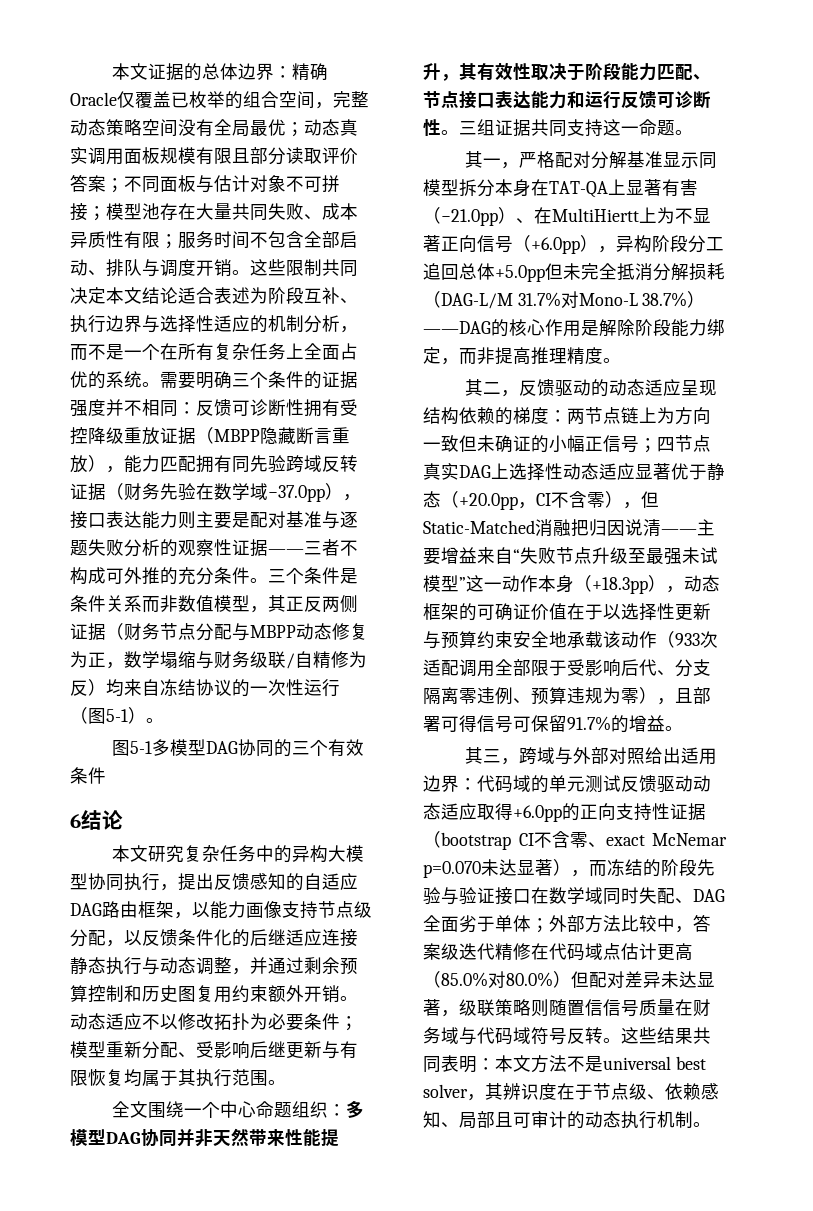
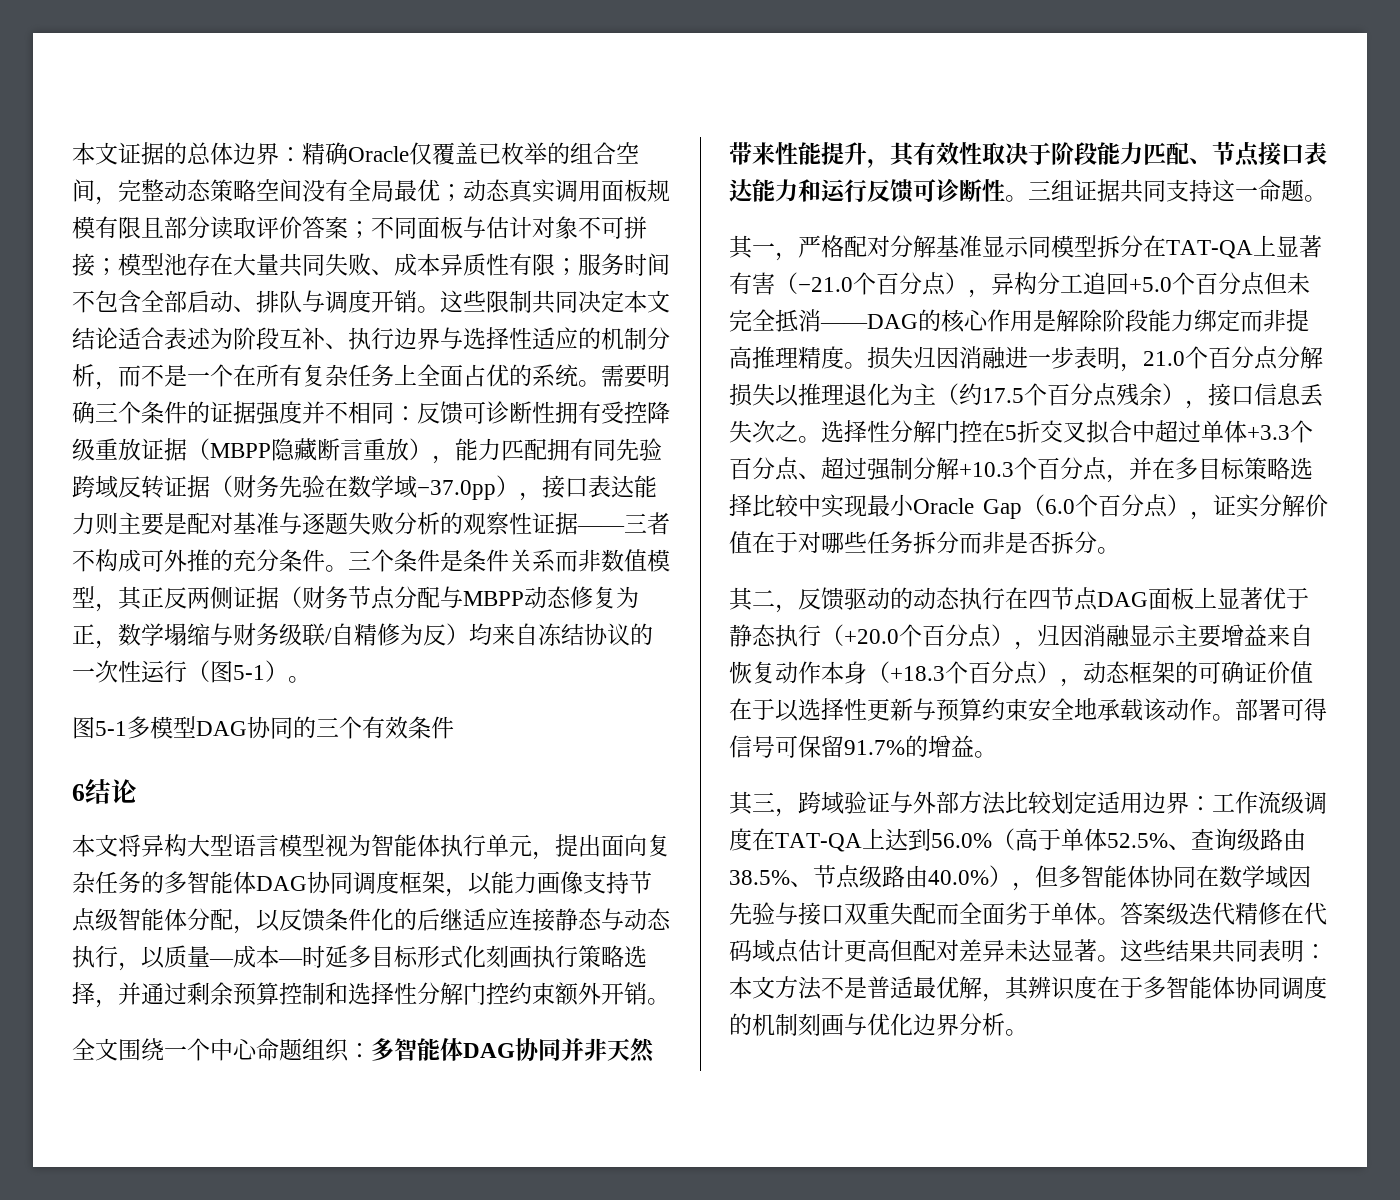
- 本文研究复杂任务中的异构大模型协同执行，提出反馈感知的自适应DAG路由框架，以能力画像支持节点级分配，以反馈条件化的后继适应连接静态执行与动态调整，并通过剩余预算控制和历史图复用约束额外开销。动态适应不以修改拓扑为必要条件；模型重新分配、受影响后继更新与有限恢复均属于其执行范围。
+ 本文将异构大型语言模型视为智能体执行单元，提出面向复杂任务的多智能体DAG协同调度框架，以能力画像支持节点级智能体分配，以反馈条件化的后继适应连接静态与动态执行，以质量—成本—时延多目标形式化刻画执行策略选择，并通过剩余预算控制和选择性分解门控约束额外开销。
- 全文围绕一个中心命题组织：多模型DAG协同并非天然带来性能提升，其有效性取决于阶段能力匹配、节点接口表达能力和运行反馈可诊断性。
+ 全文围绕一个中心命题组织：多智能体DAG协同并非天然带来性能提升，其有效性取决于阶段能力匹配、节点接口表达能力和运行反馈可诊断性。
- 其一，严格配对分解基准显示同模型拆分本身在TAT-QA上显著有害（−21.0pp）、在MultiHiertt上为不显著正向信号（+6.0pp），异构阶段分工追回总体+5.0pp但未完全抵消分解损耗（DAG-L/M 31.7%对Mono-L 38.7%）——DAG的核心作用是解除阶段能力绑定，而非提高推理精度。
+ 其一，严格配对分解基准显示同模型拆分在TAT-QA上显著有害（−21.0个百分点），异构分工追回+5.0个百分点但未完全抵消——DAG的核心作用是解除阶段能力绑定而非提高推理精度。损失归因消融进一步表明，21.0个百分点分解损失以推理退化为主（约17.5个百分点残余），接口信息丢失次之。选择性分解门控在5折交叉拟合中超过单体+3.3个百分点、超过强制分解+10.3个百分点，并在多目标策略选择比较中实现最小Oracle Gap（6.0个百分点），证实分解价值在于对哪些任务拆分而非是否拆分。
- 其二，反馈驱动的动态适应呈现结构依赖的梯度：两节点链上为方向一致但未确证的小幅正信号；四节点真实DAG上选择性动态适应显著优于静态（+20.0pp，CI不含零），但Static-Matched消融把归因说清——主要增益来自“失败节点升级至最强未试模型”这一动作本身（+18.3pp），动态框架的可确证价值在于以选择性更新与预算约束安全地承载该动作（933次适配调用全部限于受影响后代、分支隔离零违例、预算违规为零），且部署可得信号可保留91.7%的增益。
+ 其二，反馈驱动的动态执行在四节点DAG面板上显著优于静态执行（+20.0个百分点），归因消融显示主要增益来自恢复动作本身（+18.3个百分点），动态框架的可确证价值在于以选择性更新与预算约束安全地承载该动作。部署可得信号可保留91.7%的增益。
- 其三，跨域与外部对照给出适用边界：代码域的单元测试反馈驱动动态适应取得+6.0pp的正向支持性证据（bootstrap CI不含零、exact McNemar p=0.070未达显著），而冻结的阶段先验与验证接口在数学域同时失配、DAG全面劣于单体；外部方法比较中，答案级迭代精修在代码域点估计更高（85.0%对80.0%）但配对差异未达显著，级联策略则随置信信号质量在财务域与代码域符号反转。
+ 其三，跨域验证与外部方法比较划定适用边界：工作流级调度在TAT-QA上达到56.0%（高于单体52.5%、查询级路由38.5%、节点级路由40.0%），但多智能体协同在数学域因先验与接口双重失配而全面劣于单体。答案级迭代精修在代码域点估计更高但配对差异未达显著。
- 这些结果共同表明：本文方法不是universal best solver，其辨识度在于节点级、依赖感知、局部且可审计的动态执行机制。
+ 这些结果共同表明：本文方法不是普适最优解，其辨识度在于多智能体协同调度的机制刻画与优化边界分析。

